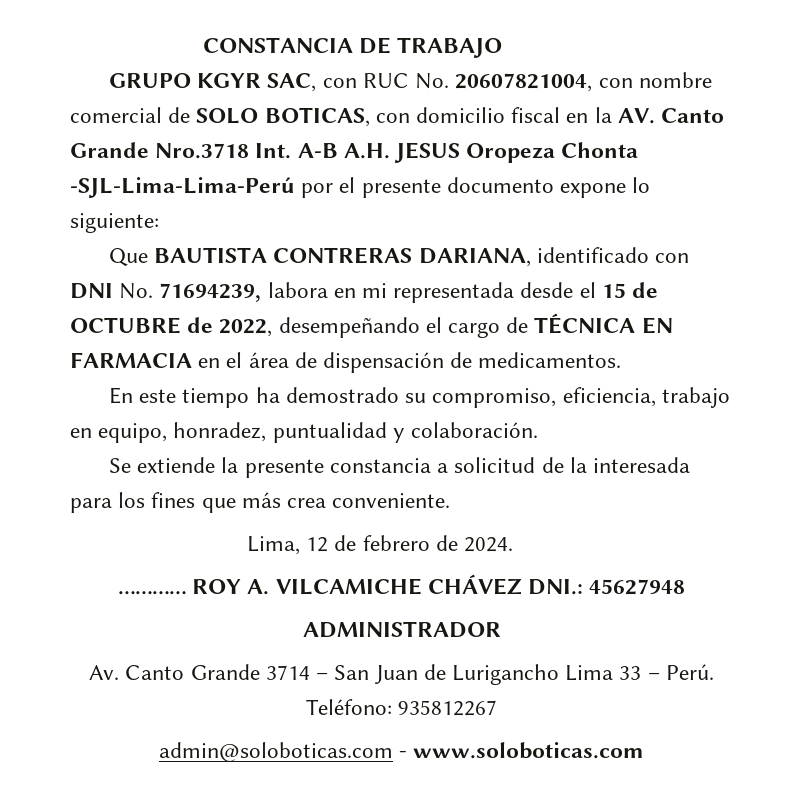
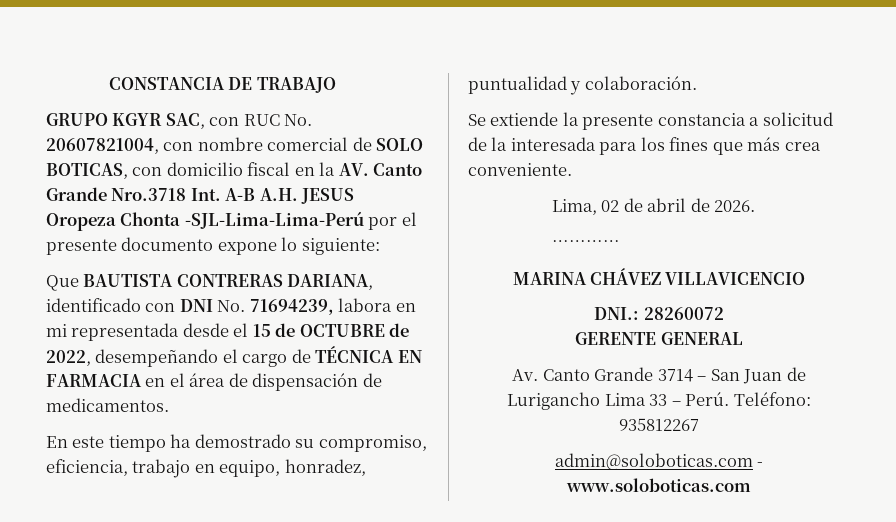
- Lima, 12 de febrero de 2024.
- ………… ROY A. VILCAMICHE CHÁVEZ DNI.: 45627948
- ADMINISTRADOR
+ Lima, 02 de abril de 2026.
+ …………
+ MARINA CHÁVEZ VILLAVICENCIO
+ DNI.: 28260072
+ GERENTE GENERAL

